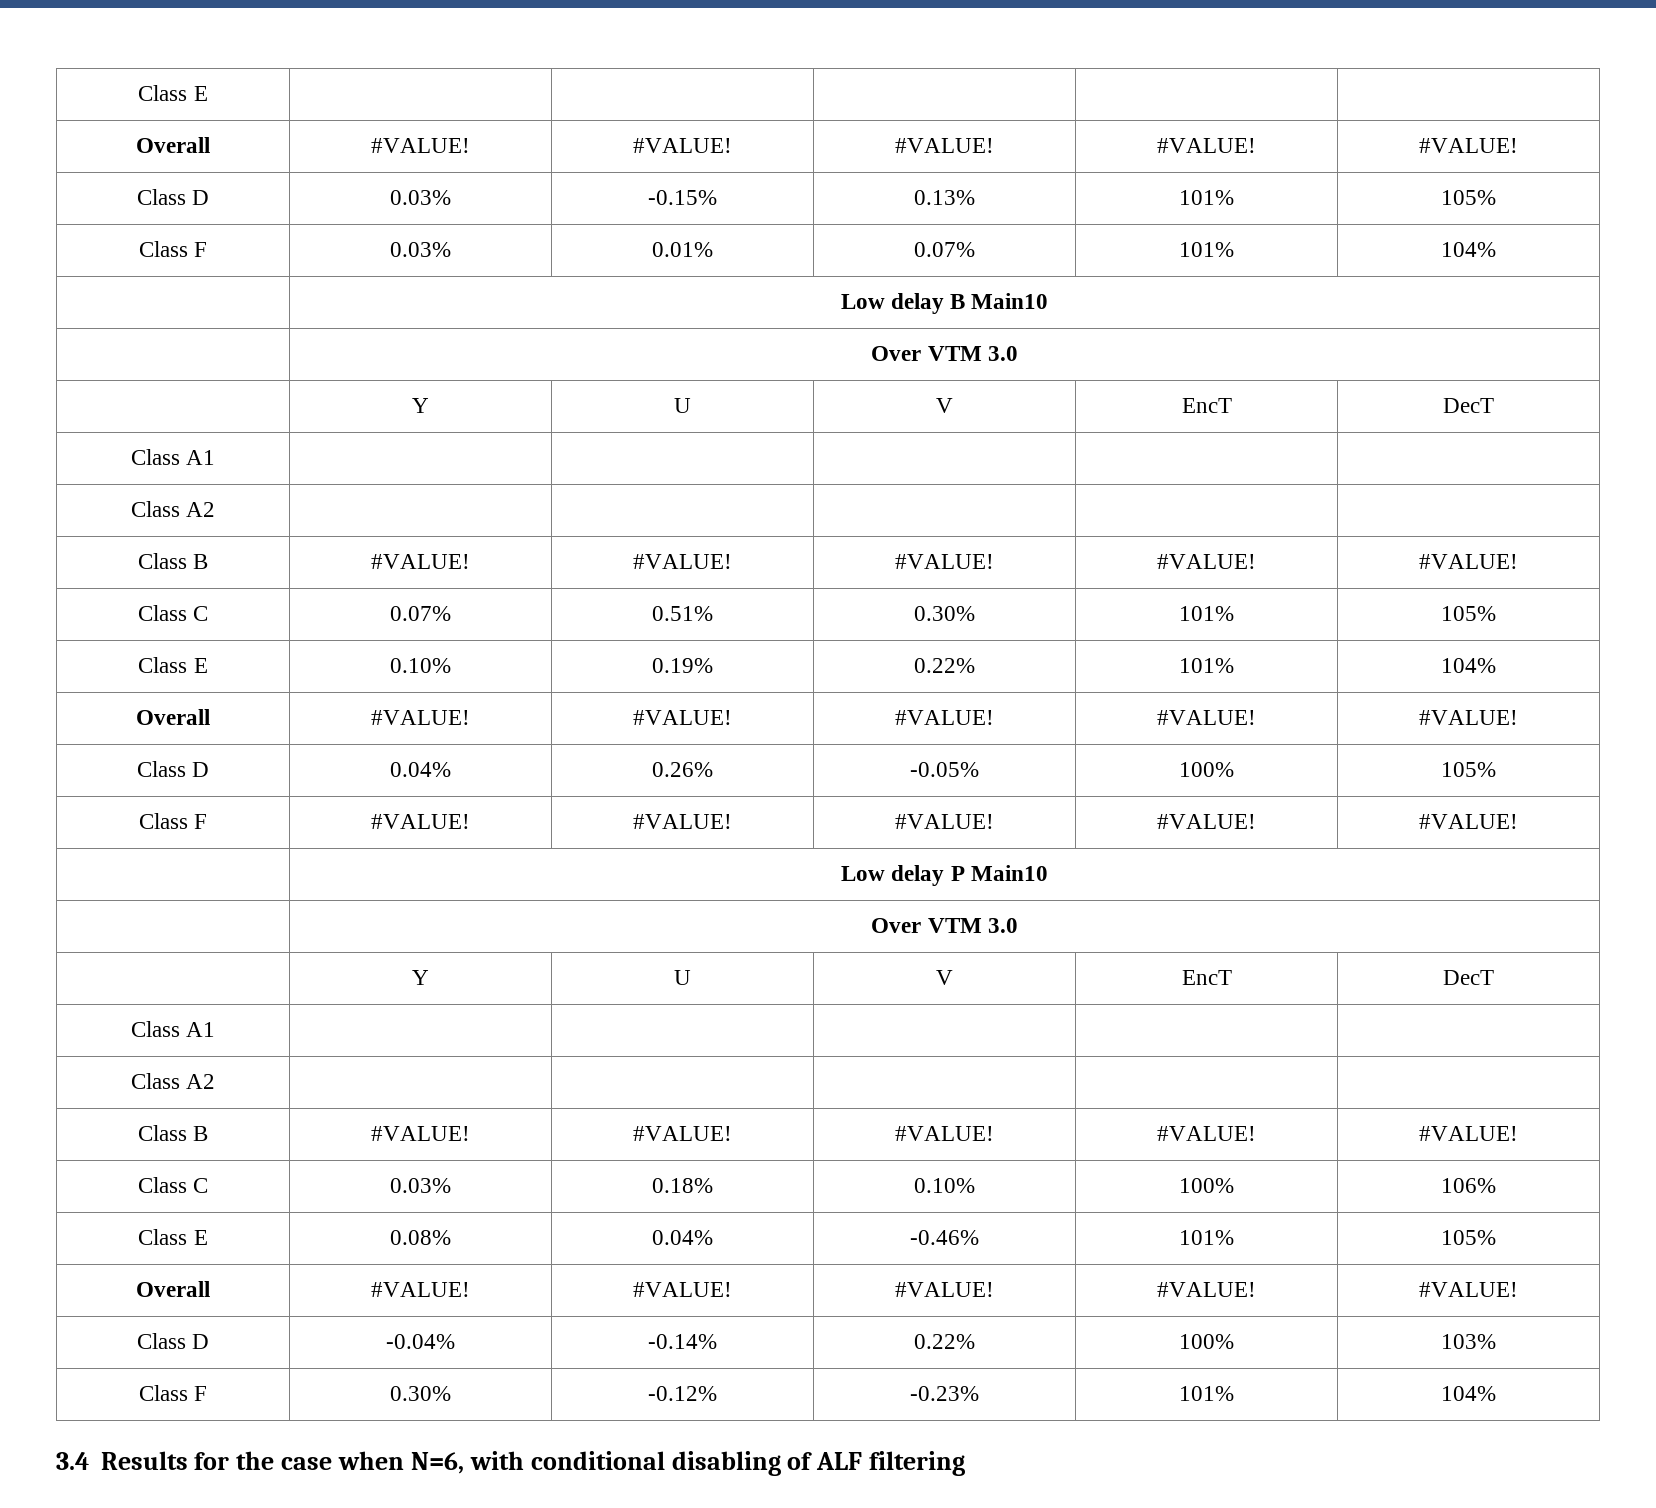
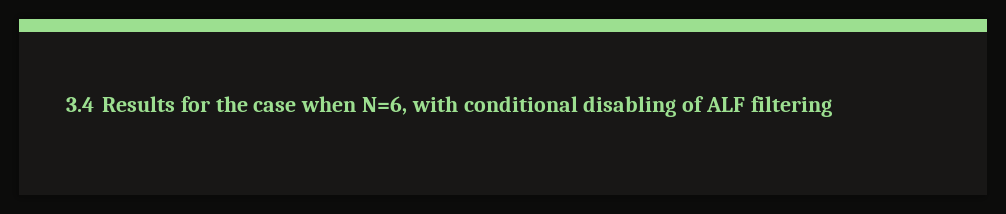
- Class E | | | | |
- Overall | #VALUE! | #VALUE! | #VALUE! | #VALUE! | #VALUE!
- Class D | 0.03% | -0.15% | 0.13% | 101% | 105%
- Class F | 0.03% | 0.01% | 0.07% | 101% | 104%
- | Low delay B Main10
- | Over VTM 3.0
- | Y | U | V | EncT | DecT
- Class A1 | | | | |
- Class A2 | | | | |
- Class B | #VALUE! | #VALUE! | #VALUE! | #VALUE! | #VALUE!
- Class C | 0.07% | 0.51% | 0.30% | 101% | 105%
- Class E | 0.10% | 0.19% | 0.22% | 101% | 104%
- Overall | #VALUE! | #VALUE! | #VALUE! | #VALUE! | #VALUE!
- Class D | 0.04% | 0.26% | -0.05% | 100% | 105%
- Class F | #VALUE! | #VALUE! | #VALUE! | #VALUE! | #VALUE!
- | Low delay P Main10
- | Over VTM 3.0
- | Y | U | V | EncT | DecT
- Class A1 | | | | |
- Class A2 | | | | |
- Class B | #VALUE! | #VALUE! | #VALUE! | #VALUE! | #VALUE!
- Class C | 0.03% | 0.18% | 0.10% | 100% | 106%
- Class E | 0.08% | 0.04% | -0.46% | 101% | 105%
- Overall | #VALUE! | #VALUE! | #VALUE! | #VALUE! | #VALUE!
- Class D | -0.04% | -0.14% | 0.22% | 100% | 103%
- Class F | 0.30% | -0.12% | -0.23% | 101% | 104%

